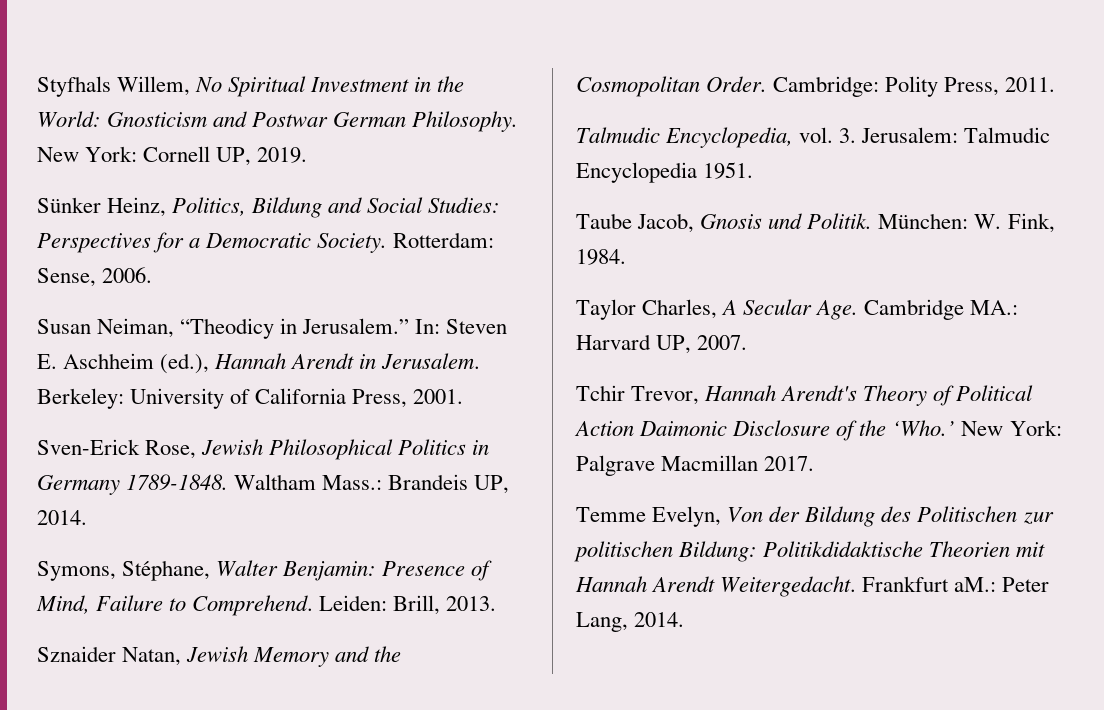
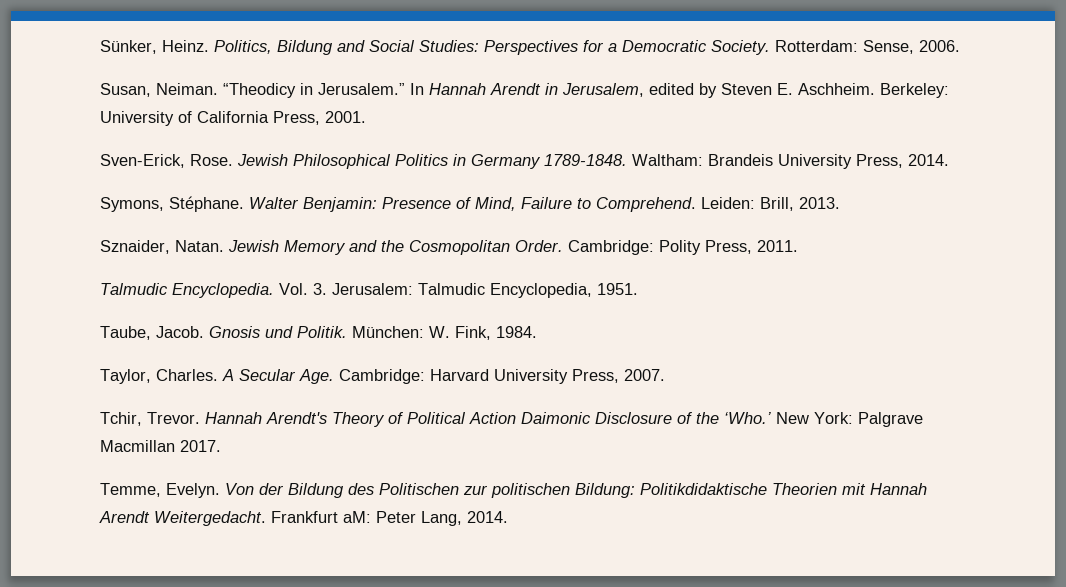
- Styfhals Willem, No Spiritual Investment in the World: Gnosticism and Postwar German Philosophy. New York: Cornell UP, 2019.
- Sünker Heinz, Politics, Bildung and Social Studies: Perspectives for a Democratic Society.
+ Sünker, Heinz. Politics, Bildung and Social Studies: Perspectives for a Democratic Society.
- Susan Neiman, “Theodicy in Jerusalem.”
+ Susan, Neiman. “Theodicy in Jerusalem.”
- In: Steven E. Aschheim (ed.), Hannah Arendt in Jerusalem.
+ In Hannah Arendt in Jerusalem, edited by Steven E. Aschheim.
- Sven-Erick Rose, Jewish Philosophical Politics in Germany 1789-1848.
+ Sven-Erick, Rose. Jewish Philosophical Politics in Germany 1789-1848.
- Waltham Mass.: Brandeis UP, 2014.
+ Waltham: Brandeis University Press, 2014.
- Symons, Stéphane, Walter Benjamin: Presence of Mind, Failure to Comprehend.
+ Symons, Stéphane. Walter Benjamin: Presence of Mind, Failure to Comprehend.
- Sznaider Natan, Jewish Memory and the Cosmopolitan Order.
+ Sznaider, Natan. Jewish Memory and the Cosmopolitan Order.
- Talmudic Encyclopedia, vol. 3. Jerusalem: Talmudic Encyclopedia 1951.
+ Talmudic Encyclopedia. Vol. 3. Jerusalem: Talmudic Encyclopedia, 1951.
- Taube Jacob, Gnosis und Politik.
+ Taube, Jacob. Gnosis und Politik.
- Taylor Charles, A Secular Age. Cambridge MA.: Harvard UP, 2007.
+ Taylor, Charles. A Secular Age. Cambridge: Harvard University Press, 2007.
- Tchir Trevor, Hannah Arendt's Theory of Political Action Daimonic Disclosure of the ‘Who.’ New York: Palgrave Macmillan 2017.
+ Tchir, Trevor. Hannah Arendt's Theory of Political Action Daimonic Disclosure of the ‘Who.’ New York: Palgrave Macmillan 2017.
- Temme Evelyn, Von der Bildung des Politischen zur politischen Bildung: Politikdidaktische Theorien mit Hannah Arendt Weitergedacht.
+ Temme, Evelyn. Von der Bildung des Politischen zur politischen Bildung: Politikdidaktische Theorien mit Hannah Arendt Weitergedacht.
- Frankfurt aM.: Peter Lang, 2014.
+ Frankfurt aM: Peter Lang, 2014.

